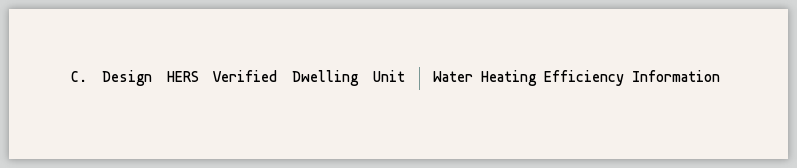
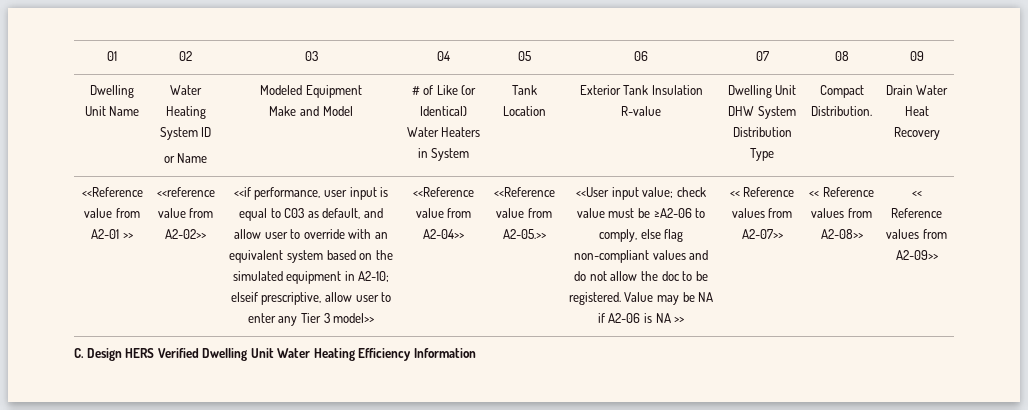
+ 01 | 02 | 03 | 04 | 05 | 06 | 07 | 08 | 09
+ Dwelling Unit Name | Water Heating System ID
+ or Name | Modeled Equipment
+ Make and Model | # of Like (or Identical) Water Heaters in System | Tank Location | Exterior Tank Insulation R-value | Dwelling Unit DHW System Distribution Type | Compact Distribution. | Drain Water Heat Recovery
+ <<Reference value from A2-01 >> | <<reference value from A2-02>> | <<if performance, user input is equal to C03 as default, and allow user to override with an equivalent system based on the simulated equipment in A2-10; elseif prescriptive, allow user to enter any Tier 3 model>> | <<Reference value from A2-04>> | <<Reference value from A2-05.>> | <<User input value; check value must be ≥A2-06 to comply, else flag non-compliant values and do not allow the doc to be registered. Value may be NA if A2-06 is NA >> | << Reference values from A2-07>> | << Reference values from A2-08>> | << Reference values from A2-09>>

